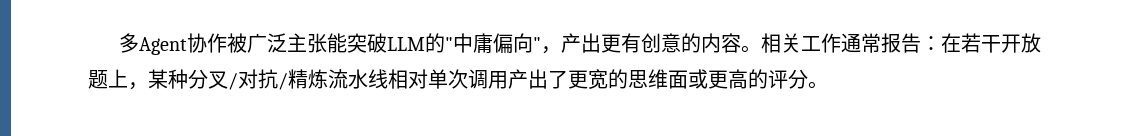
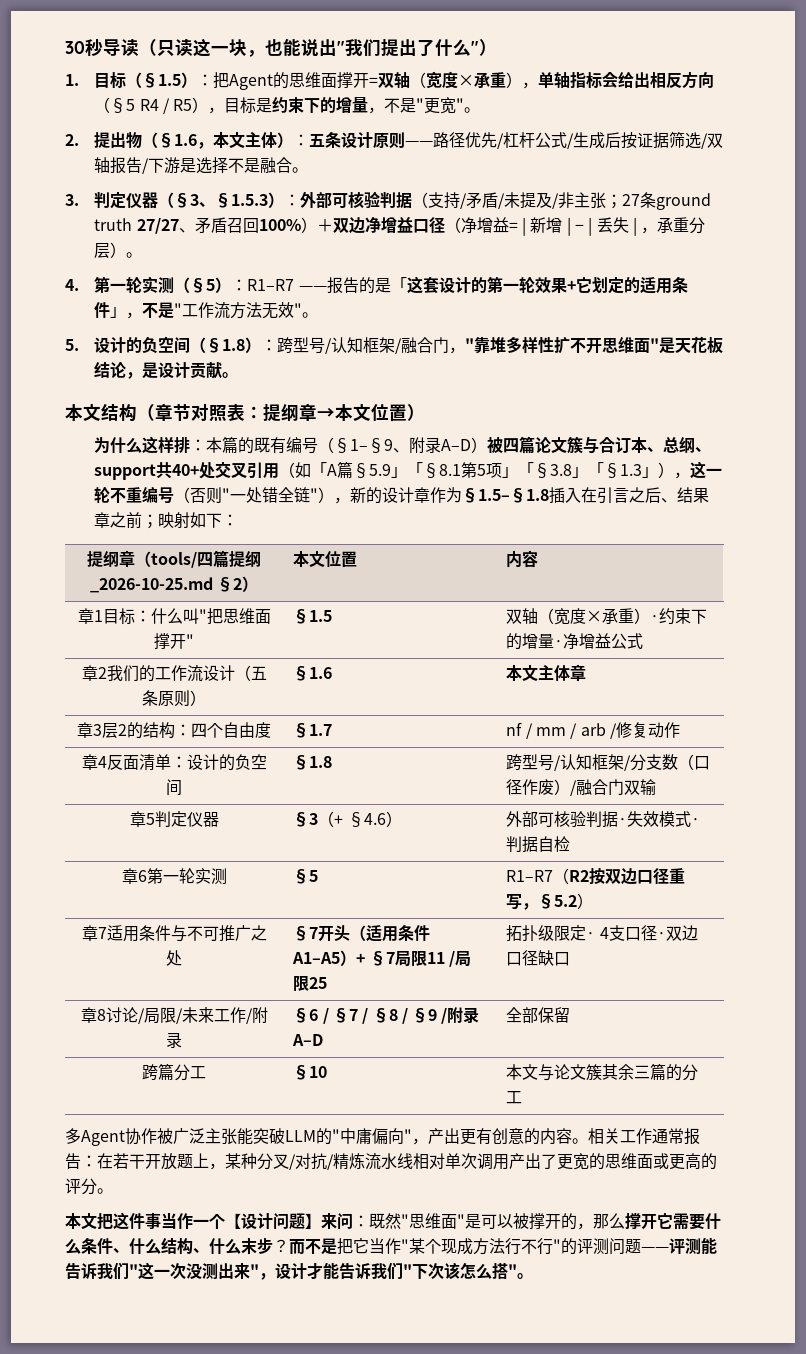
+ 30秒导读（只读这一块，也能说出"我们提出了什么"）
+ 1.目标（§1.5）：把Agent的思维面撑开=双轴（宽度×承重），单轴指标会给出相反方向（§5 R4 / R5），目标是约束下的增量，不是"更宽"。
+ 2.提出物（§1.6，本文主体）：五条设计原则——路径优先/杠杆公式/生成后按证据筛选/双轴报告/下游是选择不是融合。
+ 3.判定仪器（§3、§1.5.3）：外部可核验判据（支持/矛盾/未提及/非主张；27条ground truth 27/27、矛盾召回100%）＋双边净增益口径（净增益= | 新增 | − | 丢失 | ，承重分层）。
+ 4.第一轮实测（§5）：R1–R7 ——报告的是「这套设计的第一轮效果+它划定的适用条件」，不是"工作流方法无效"。
+ 5.设计的负空间（§1.8）：跨型号/认知框架/融合门，"靠堆多样性扩不开思维面"是天花板结论，是设计贡献。
+ 本文结构（章节对照表：提纲章→本文位置）
+ 为什么这样排：本篇的既有编号（§1–§9、附录A–D）被四篇论文簇与合订本、总纲、support共40+处交叉引用（如「A篇§5.9」「§8.1第5项」「§3.8」「§1.3」），这一轮不重编号（否则"一处错全链"），新的设计章作为§1.5–§1.8插入在引言之后、结果章之前；映射如下：
+ 提纲章（tools/四篇提纲_2026-10-25.md §2） | 本文位置 | 内容
+ 章1目标：什么叫"把思维面撑开" | §1.5 | 双轴（宽度×承重）·约束下的增量·净增益公式
+ 章2我们的工作流设计（五条原则） | §1.6 | 本文主体章
+ 章3层2的结构：四个自由度 | §1.7 | nf / mm / arb /修复动作
+ 章4反面清单：设计的负空间 | §1.8 | 跨型号/认知框架/分支数（口径作废）/融合门双输
+ 章5判定仪器 | §3（+ §4.6） | 外部可核验判据·失效模式·判据自检
+ 章6第一轮实测 | §5 | R1–R7（R2按双边口径重写，§5.2）
+ 章7适用条件与不可推广之处 | §7开头（适用条件A1–A5）+ §7局限11 /局限25 | 拓扑级限定· 4支口径·双边口径缺口
+ 章8讨论/局限/未来工作/附录 | §6 / §7 / §8 / §9 /附录A–D | 全部保留
+ 跨篇分工 | §10 | 本文与论文簇其余三篇的分工
+ 本文把这件事当作一个【设计问题】来问：既然"思维面"是可以被撑开的，那么撑开它需要什么条件、什么结构、什么末步？而不是把它当作"某个现成方法行不行"的评测问题——评测能告诉我们"这一次没测出来"，设计才能告诉我们"下次该怎么搭"。

